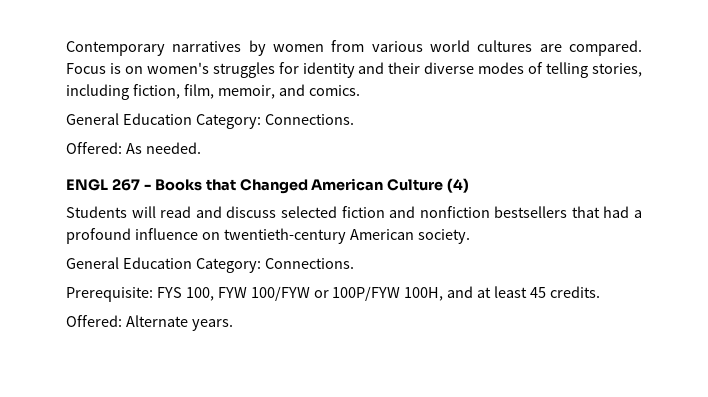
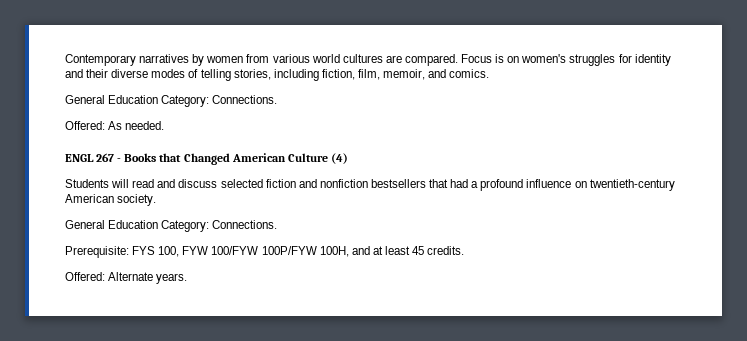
- Prerequisite: FYS 100, FYW 100/FYW or 100P/FYW 100H, and at least 45 credits.
+ Prerequisite: FYS 100, FYW 100/FYW 100P/FYW 100H, and at least 45 credits.

